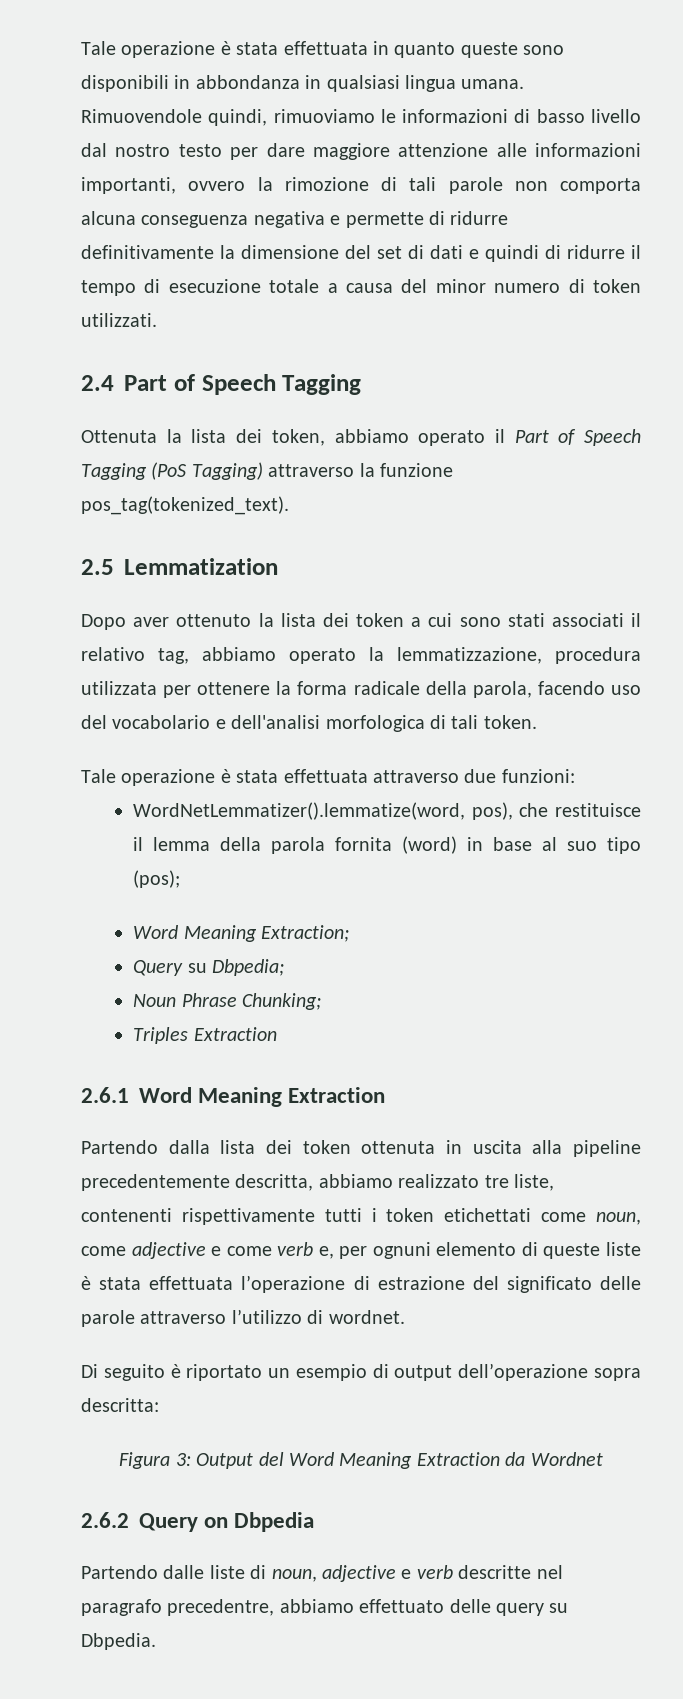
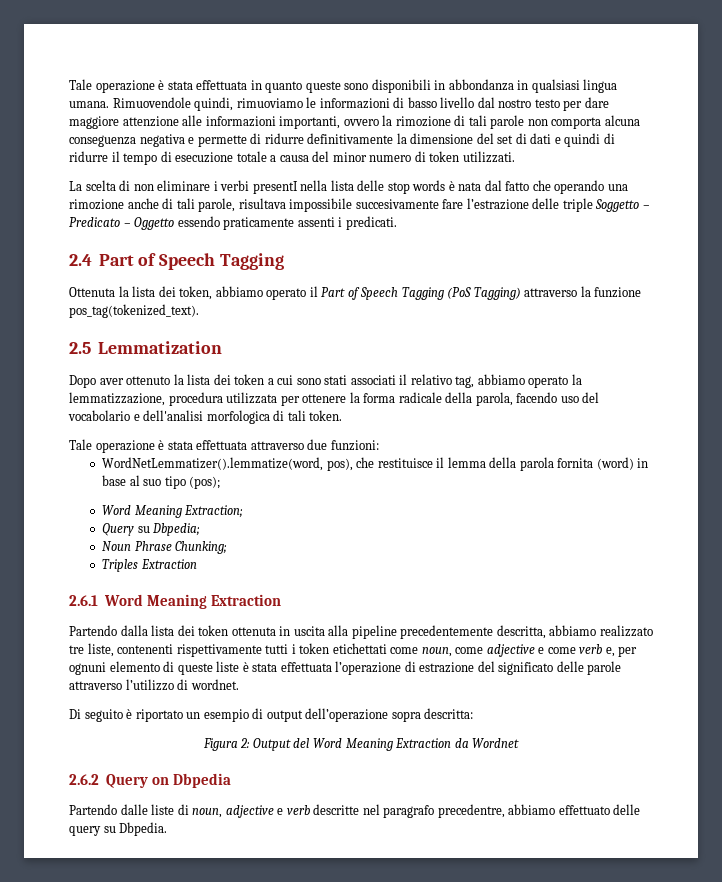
+ La scelta di non eliminare i verbi presentI nella lista delle stop words è nata dal fatto che operando una rimozione anche di tali parole, risultava impossibile succesivamente fare l’estrazione delle triple Soggetto – Predicato – Oggetto essendo praticamente assenti i predicati.
- Figura 3: Output del Word Meaning Extraction da Wordnet
+ Figura 2: Output del Word Meaning Extraction da Wordnet

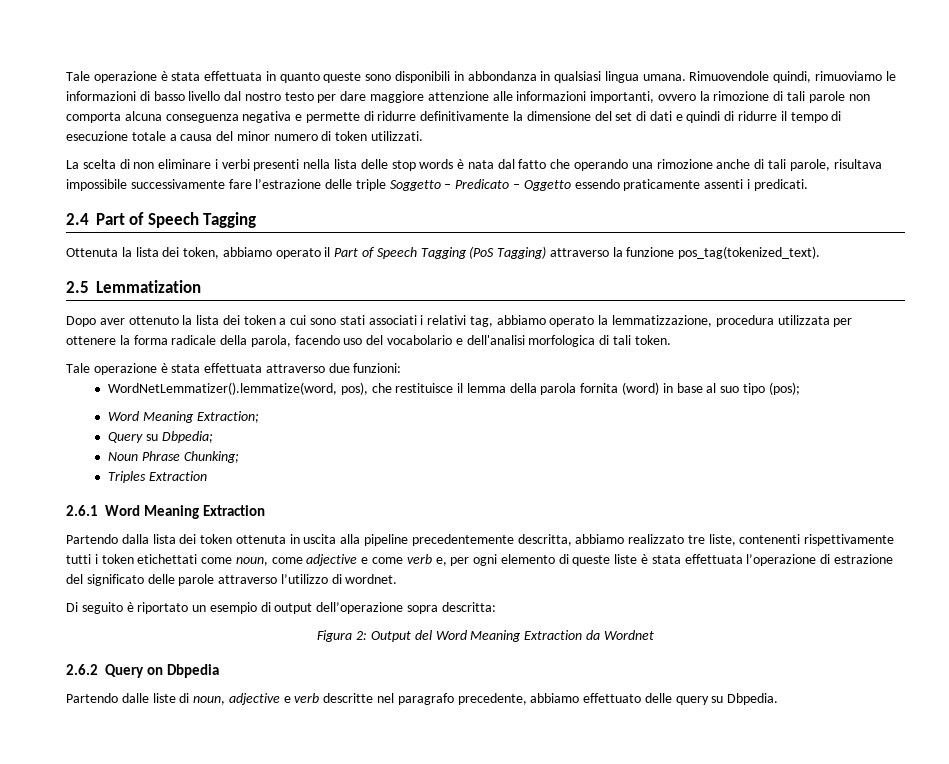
- La scelta di non eliminare i verbi presentI nella lista delle stop words è nata dal fatto che operando una rimozione anche di tali parole, risultava impossibile succesivamente fare l’estrazione delle triple Soggetto – Predicato – Oggetto essendo praticamente assenti i predicati.
+ La scelta di non eliminare i verbi presenti nella lista delle stop words è nata dal fatto che operando una rimozione anche di tali parole, risultava impossibile successivamente fare l’estrazione delle triple Soggetto – Predicato – Oggetto essendo praticamente assenti i predicati.
- Dopo aver ottenuto la lista dei token a cui sono stati associati il relativo tag, abbiamo operato la lemmatizzazione, procedura utilizzata per ottenere la forma radicale della parola, facendo uso del vocabolario e dell'analisi morfologica di tali token.
+ Dopo aver ottenuto la lista dei token a cui sono stati associati i relativi tag, abbiamo operato la lemmatizzazione, procedura utilizzata per ottenere la forma radicale della parola, facendo uso del vocabolario e dell'analisi morfologica di tali token.
- Partendo dalla lista dei token ottenuta in uscita alla pipeline precedentemente descritta, abbiamo realizzato tre liste, contenenti rispettivamente tutti i token etichettati come noun, come adjective e come verb e, per ognuni elemento di queste liste è stata effettuata l’operazione di estrazione del significato delle parole attraverso l’utilizzo di wordnet.
+ Partendo dalla lista dei token ottenuta in uscita alla pipeline precedentemente descritta, abbiamo realizzato tre liste, contenenti rispettivamente tutti i token etichettati come noun, come adjective e come verb e, per ogni elemento di queste liste è stata effettuata l’operazione di estrazione del significato delle parole attraverso l’utilizzo di wordnet.
- Partendo dalle liste di noun, adjective e verb descritte nel paragrafo precedentre, abbiamo effettuato delle query su Dbpedia.
+ Partendo dalle liste di noun, adjective e verb descritte nel paragrafo precedente, abbiamo effettuato delle query su Dbpedia.

